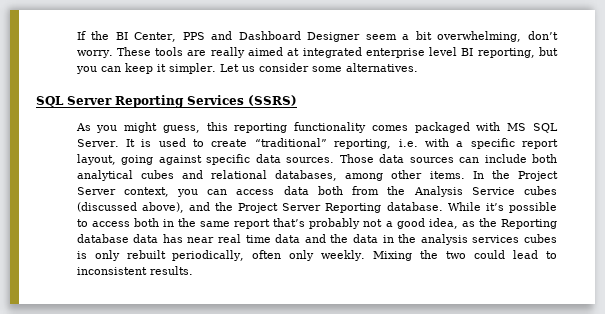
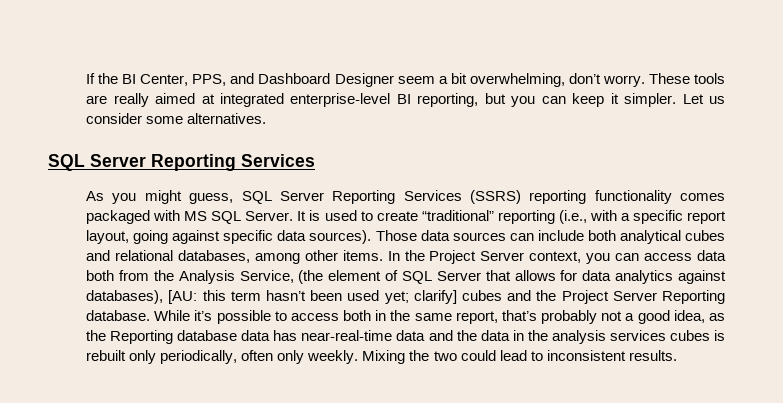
- If the BI Center, PPS and Dashboard Designer seem a bit overwhelming, don’t worry.
+ If the BI Center, PPS, and Dashboard Designer seem a bit overwhelming, don’t worry.
- These tools are really aimed at integrated enterprise level BI reporting, but you can keep it simpler.
+ These tools are really aimed at integrated enterprise-level BI reporting, but you can keep it simpler.
  Let us consider some alternatives.
- SQL Server Reporting Services (SSRS)
+ SQL Server Reporting Services
- As you might guess, this reporting functionality comes packaged with MS SQL Server.
+ As you might guess, SQL Server Reporting Services (SSRS) reporting functionality comes packaged with MS SQL Server.
- It is used to create “traditional” reporting, i.e. with a specific report layout, going against specific data sources.
+ It is used to create “traditional” reporting (i.e., with a specific report layout, going against specific data sources).
- In the Project Server context, you can access data both from the Analysis Service cubes (discussed above), and the Project Server Reporting database.
+ In the Project Server context, you can access data both from the Analysis Service, (the element of SQL Server that allows for data analytics against databases), [AU: this term hasn’t been used yet; clarify] cubes and the Project Server Reporting database.
- While it’s possible to access both in the same report that’s probably not a good idea, as the Reporting database data has near real time data and the data in the analysis services cubes is only rebuilt periodically, often only weekly.
+ While it’s possible to access both in the same report, that’s probably not a good idea, as the Reporting database data has near-real-time data and the data in the analysis services cubes is rebuilt only periodically, often only weekly.

